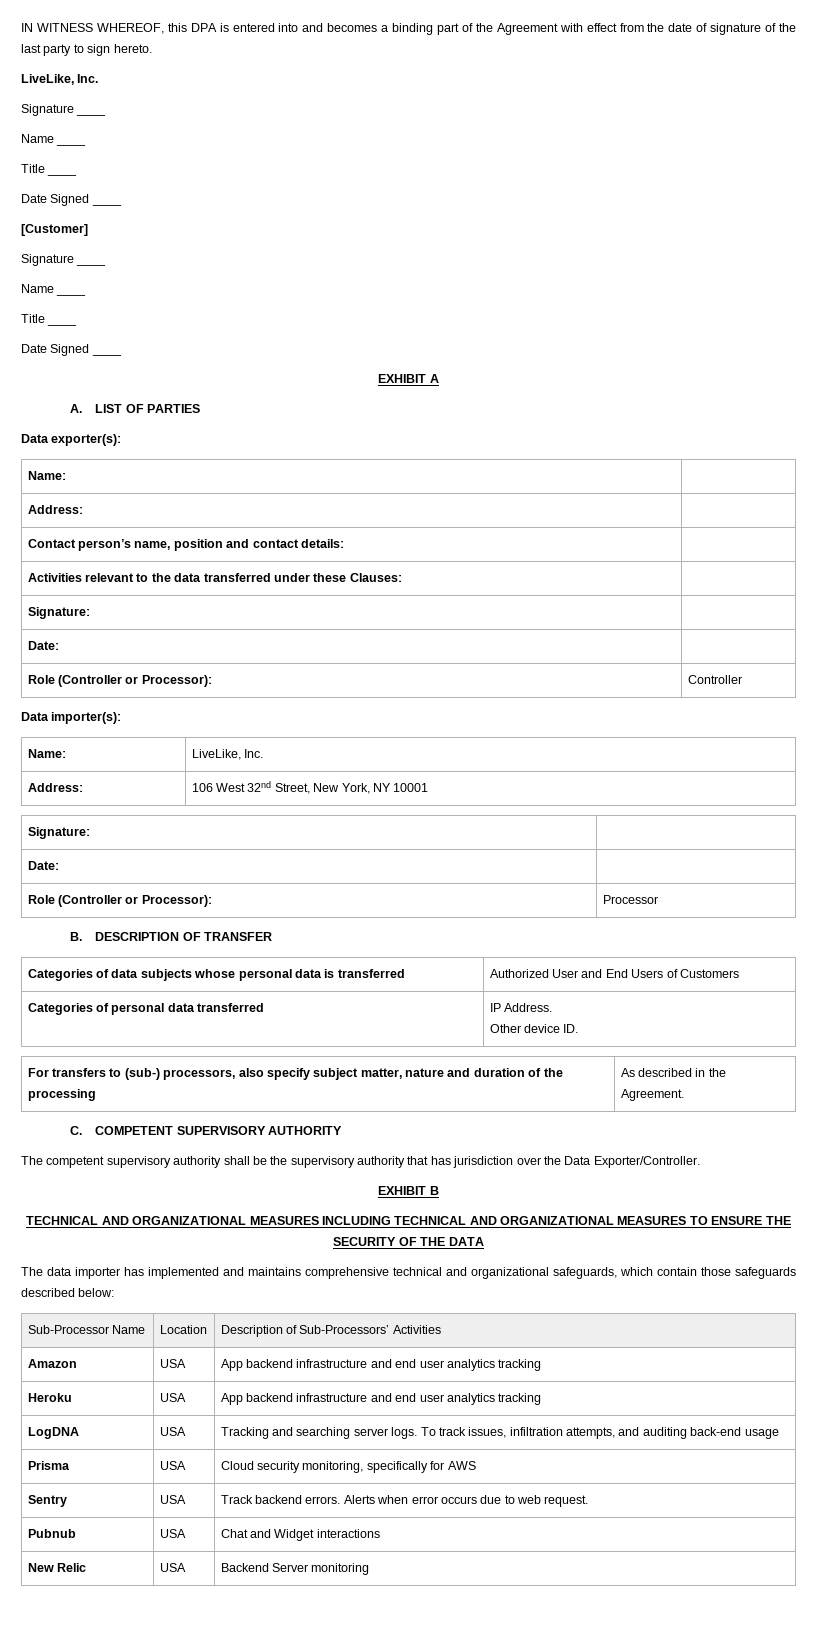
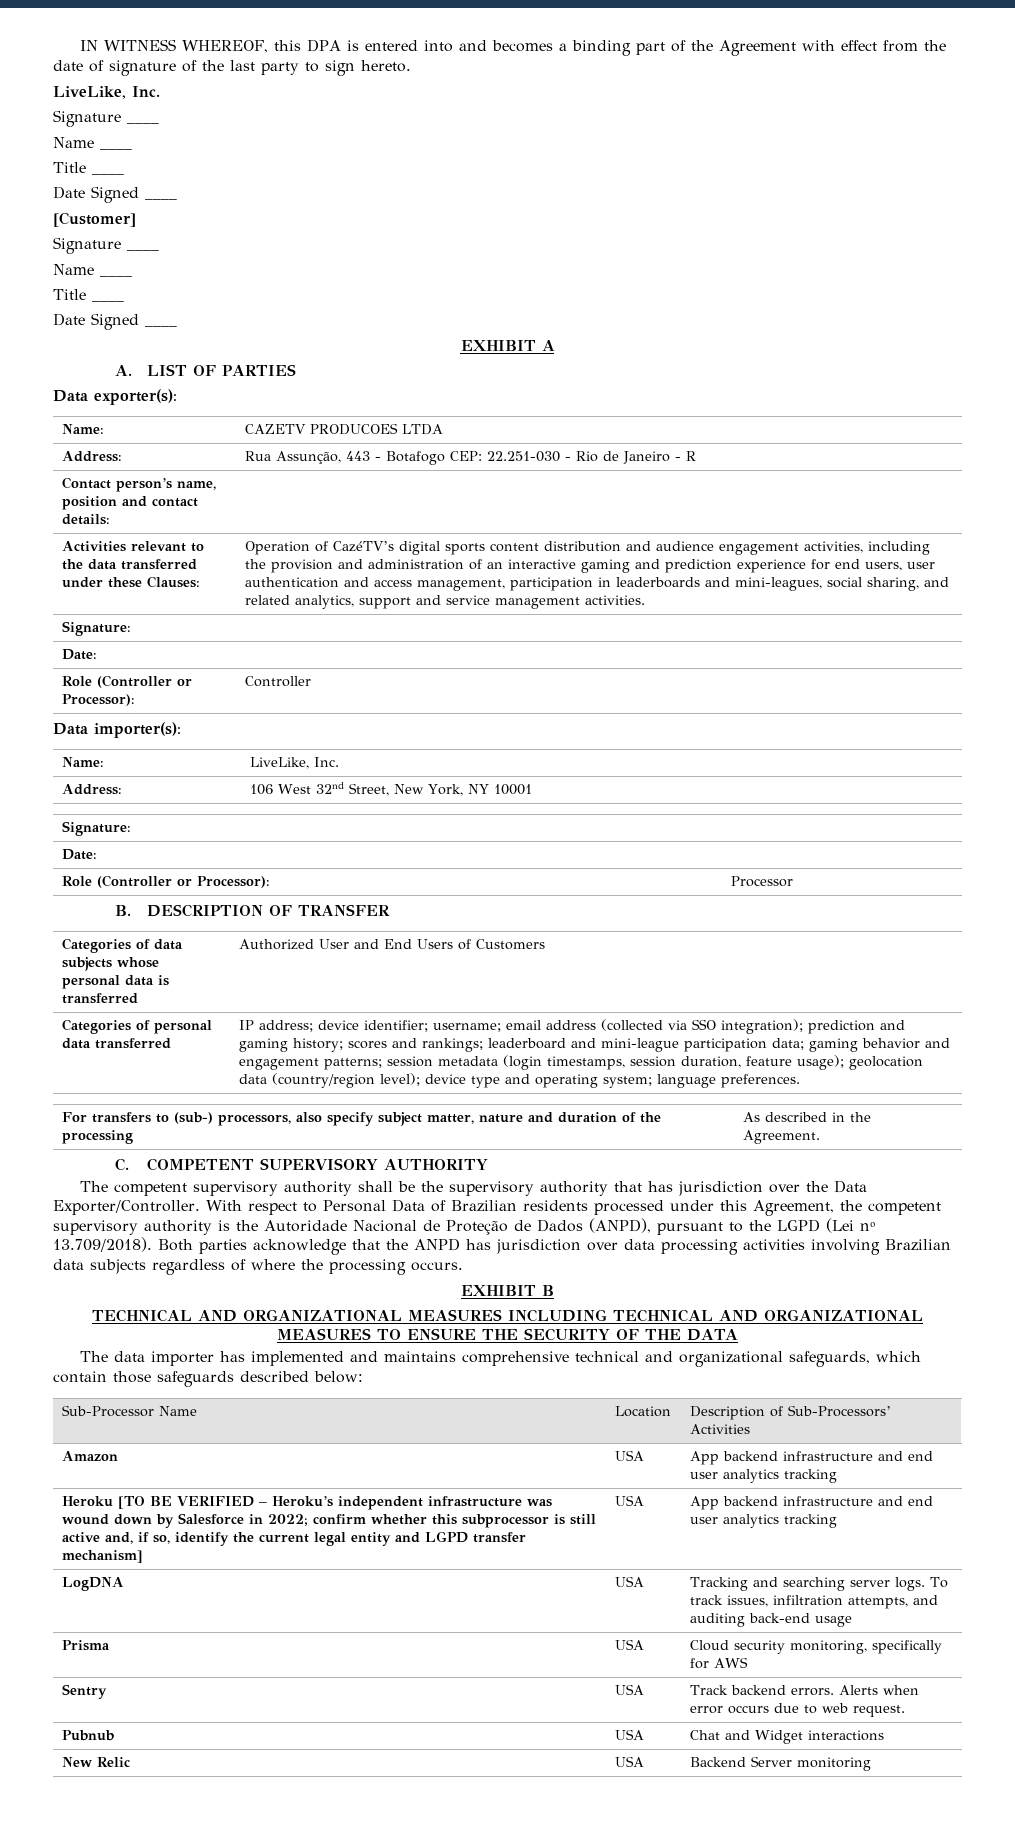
  Data exporter(s):
- Name: |
- Address: |
+ Name: | CAZETV PRODUCOES LTDA
+ Address: | Rua Assunção, 443 - Botafogo CEP: 22.251-030 - Rio de Janeiro - R
+ Operation of CazéTV’s digital sports content distribution and audience engagement activities, including the provision and administration of an interactive gaming and prediction experience for end users, user authentication and access management, participation in leaderboards and mini-leagues, social sharing, and related analytics, support and service management activities.
- IP Address.
- Other device ID.
+ IP address; device identifier; username; email address (collected via SSO integration); prediction and gaming history; scores and rankings; leaderboard and mini-league participation data; gaming behavior and engagement patterns; session metadata (login timestamps, session duration, feature usage); geolocation data (country/region level); device type and operating system; language preferences.
+ With respect to Personal Data of Brazilian residents processed under this Agreement, the competent supervisory authority is the Autoridade Nacional de Proteção de Dados (ANPD), pursuant to the LGPD (Lei nº 13.709/2018). Both parties acknowledge that the ANPD has jurisdiction over data processing activities involving Brazilian data subjects regardless of where the processing occurs.
- Heroku
+ Heroku [TO BE VERIFIED – Heroku’s independent infrastructure was wound down by Salesforce in 2022; confirm whether this subprocessor is still active and, if so, identify the current legal entity and LGPD transfer mechanism]

